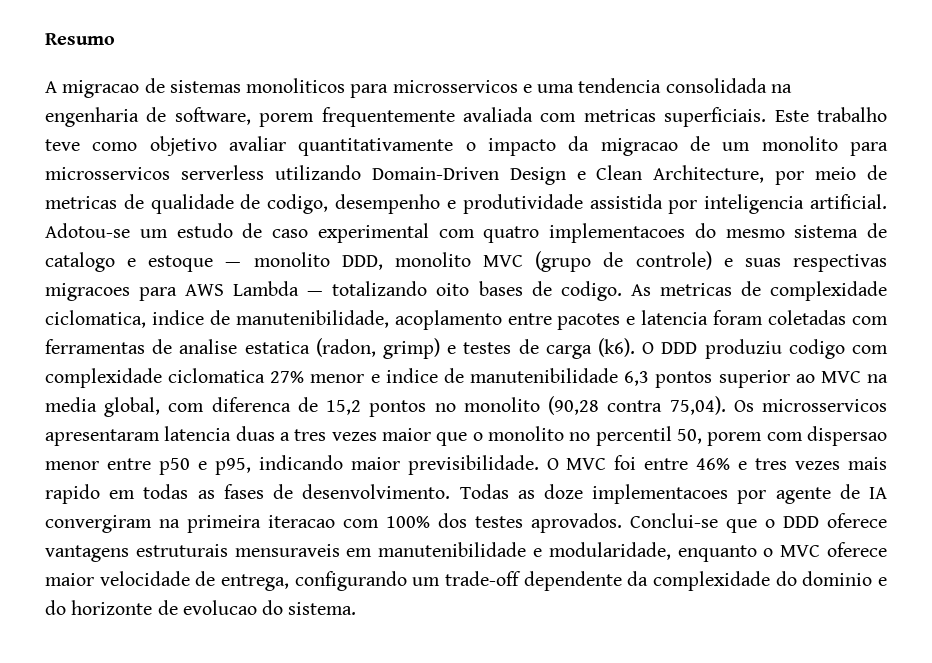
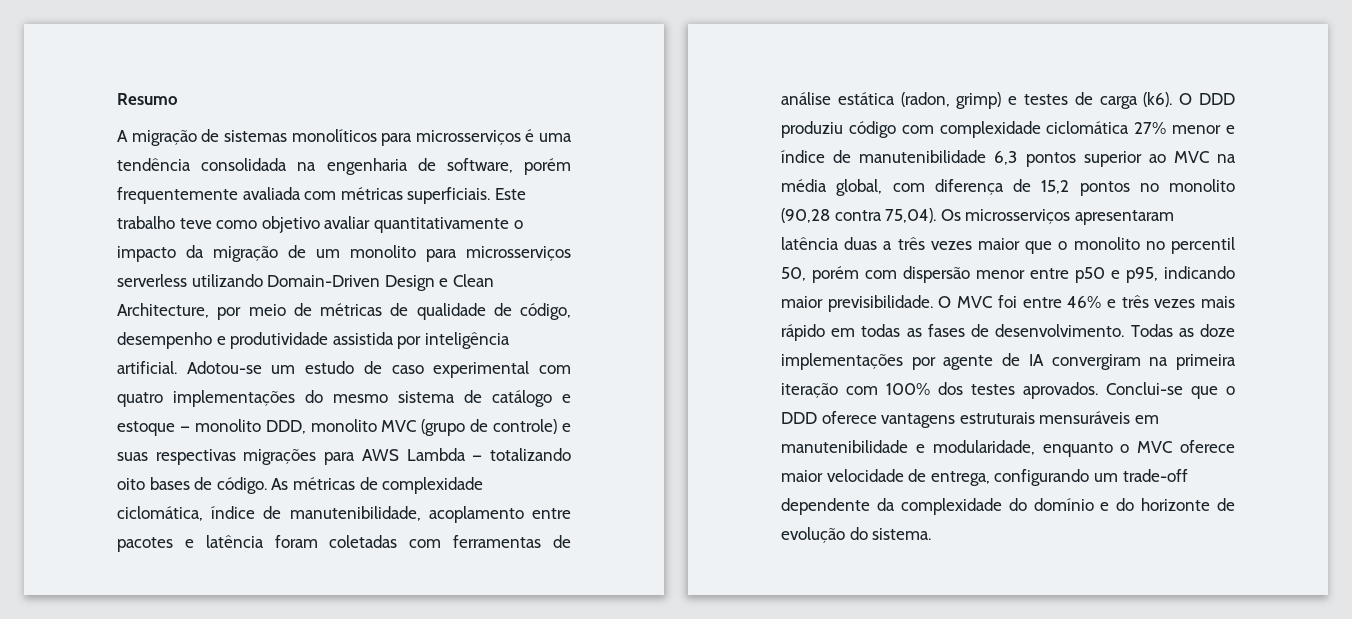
- A migracao de sistemas monoliticos para microsservicos e uma tendencia consolidada na engenharia de software, porem frequentemente avaliada com metricas superficiais.
+ A migração de sistemas monolíticos para microsserviços é uma tendência consolidada na engenharia de software, porém frequentemente avaliada com métricas superficiais.
- Este trabalho teve como objetivo avaliar quantitativamente o impacto da migracao de um monolito para microsservicos serverless utilizando Domain-Driven Design e Clean Architecture, por meio de metricas de qualidade de codigo, desempenho e produtividade assistida por inteligencia artificial.
+ Este trabalho teve como objetivo avaliar quantitativamente o impacto da migração de um monolito para microsserviços serverless utilizando Domain-Driven Design e Clean Architecture, por meio de métricas de qualidade de código, desempenho e produtividade assistida por inteligência artificial.
- Adotou-se um estudo de caso experimental com quatro implementacoes do mesmo sistema de catalogo e estoque — monolito DDD, monolito MVC (grupo de controle) e suas respectivas migracoes para AWS Lambda — totalizando oito bases de codigo. As metricas de complexidade ciclomatica, indice de manutenibilidade, acoplamento entre pacotes e latencia foram coletadas com ferramentas de analise estatica (radon, grimp) e testes de carga (k6).
+ Adotou-se um estudo de caso experimental com quatro implementações do mesmo sistema de catálogo e estoque — monolito DDD, monolito MVC (grupo de controle) e suas respectivas migrações para AWS Lambda — totalizando oito bases de código. As métricas de complexidade ciclomática, índice de manutenibilidade, acoplamento entre pacotes e latência foram coletadas com ferramentas de análise estática (radon, grimp) e testes de carga (k6).
- O DDD produziu codigo com complexidade ciclomatica 27% menor e indice de manutenibilidade 6,3 pontos superior ao MVC na media global, com diferenca de 15,2 pontos no monolito (90,28 contra 75,04).
+ O DDD produziu código com complexidade ciclomática 27% menor e índice de manutenibilidade 6,3 pontos superior ao MVC na média global, com diferença de 15,2 pontos no monolito (90,28 contra 75,04).
- Os microsservicos apresentaram latencia duas a tres vezes maior que o monolito no percentil 50, porem com dispersao menor entre p50 e p95, indicando maior previsibilidade.
+ Os microsserviços apresentaram latência duas a três vezes maior que o monolito no percentil 50, porém com dispersão menor entre p50 e p95, indicando maior previsibilidade.
- O MVC foi entre 46% e tres vezes mais rapido em todas as fases de desenvolvimento.
+ O MVC foi entre 46% e três vezes mais rápido em todas as fases de desenvolvimento.
- Todas as doze implementacoes por agente de IA convergiram na primeira iteracao com 100% dos testes aprovados.
+ Todas as doze implementações por agente de IA convergiram na primeira iteração com 100% dos testes aprovados.
- Conclui-se que o DDD oferece vantagens estruturais mensuraveis em manutenibilidade e modularidade, enquanto o MVC oferece maior velocidade de entrega, configurando um trade-off dependente da complexidade do dominio e do horizonte de evolucao do sistema.
+ Conclui-se que o DDD oferece vantagens estruturais mensuráveis em manutenibilidade e modularidade, enquanto o MVC oferece maior velocidade de entrega, configurando um trade-off dependente da complexidade do domínio e do horizonte de evolução do sistema.

